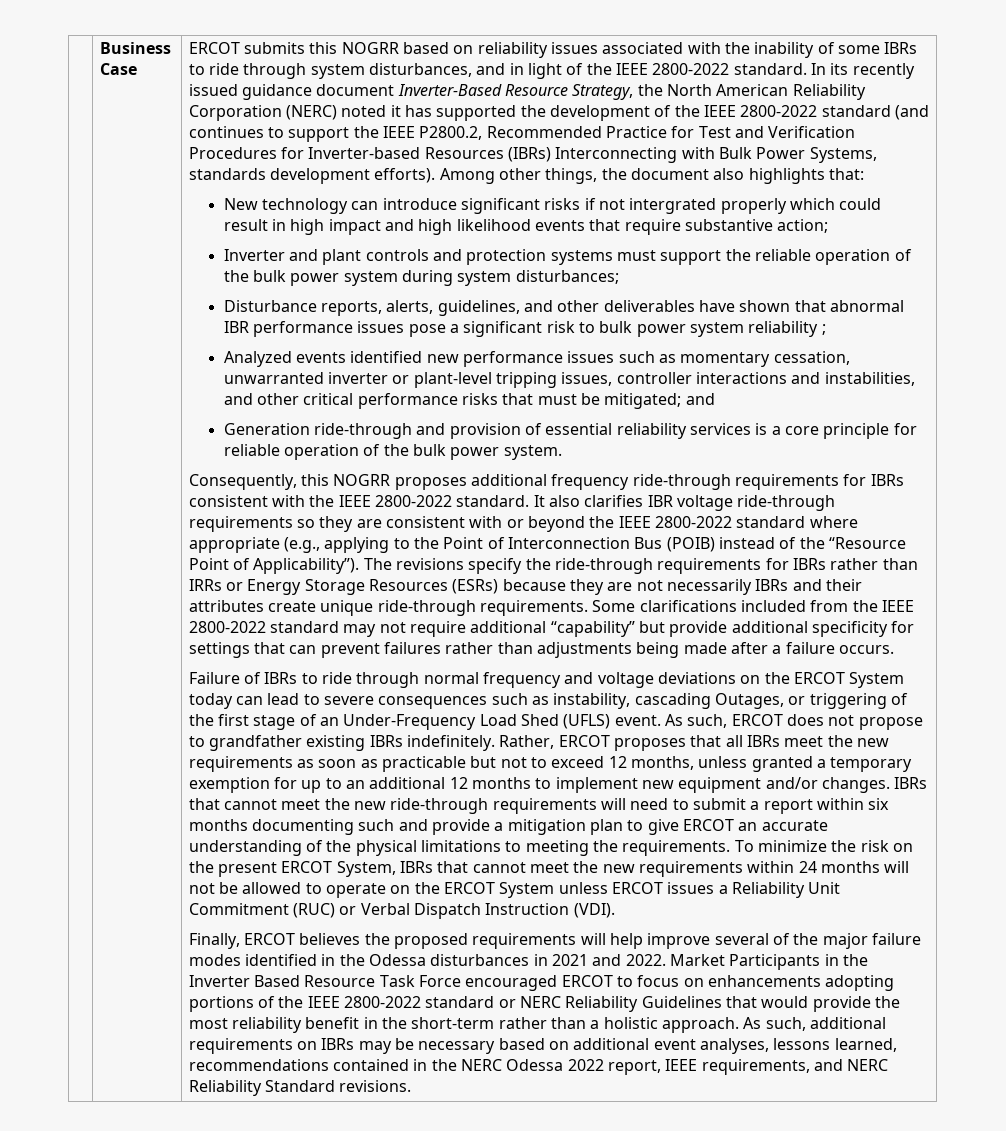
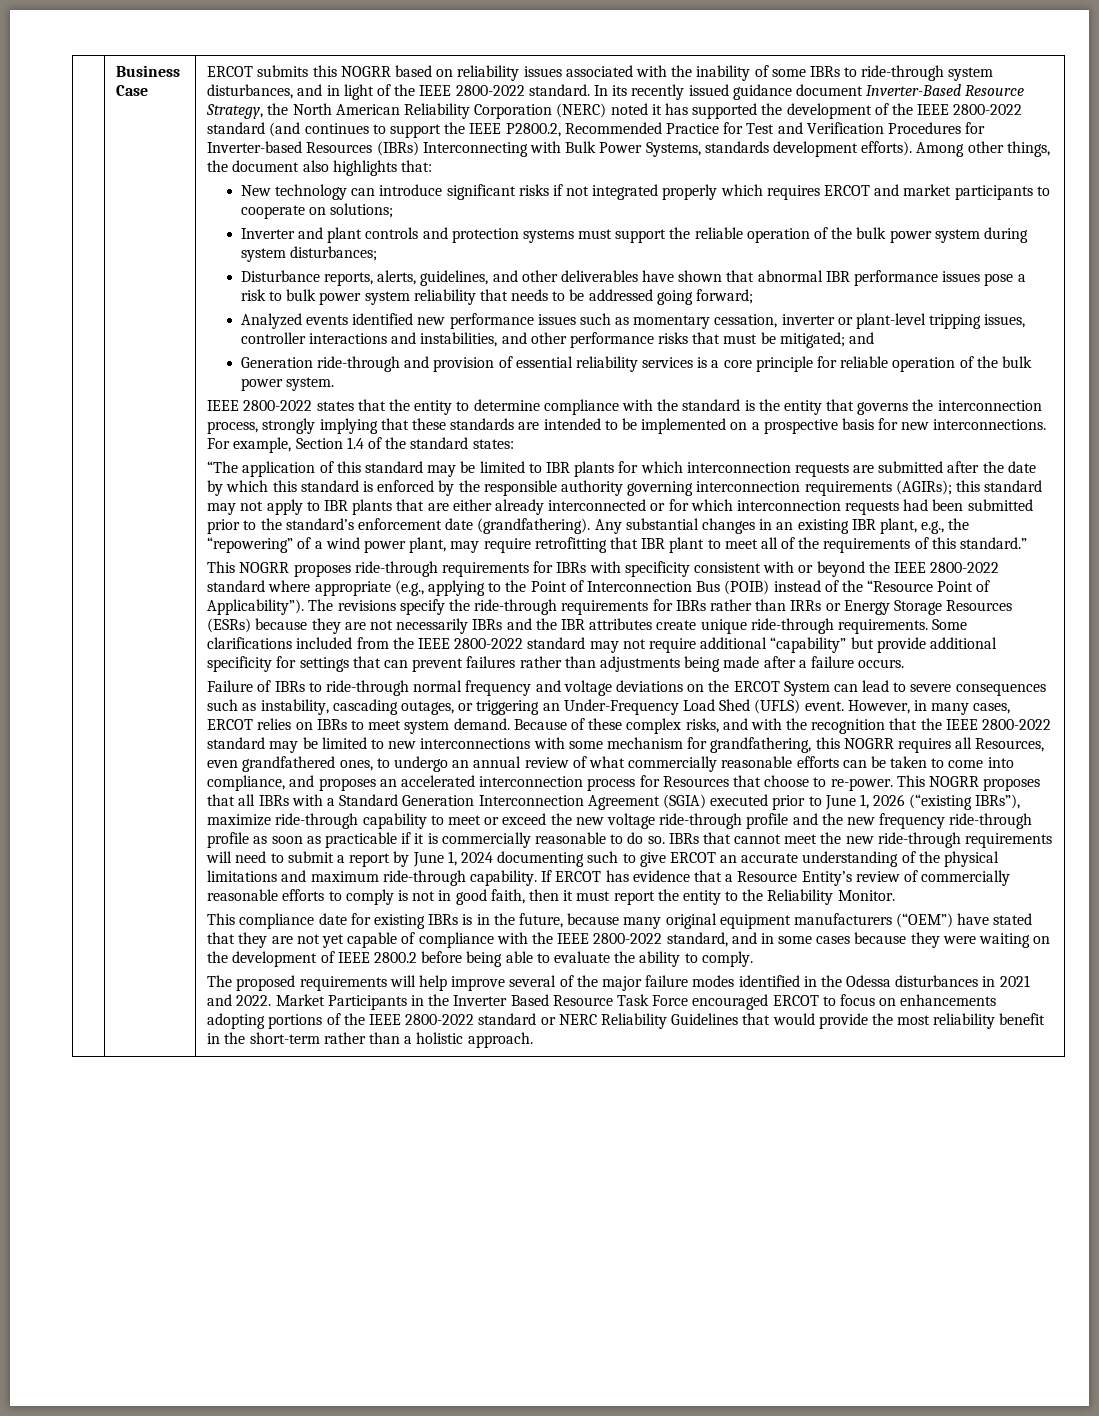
- ERCOT submits this NOGRR based on reliability issues associated with the inability of some IBRs to ride through system disturbances, and in light of the IEEE 2800-2022 standard.
+ ERCOT submits this NOGRR based on reliability issues associated with the inability of some IBRs to ride-through system disturbances, and in light of the IEEE 2800-2022 standard.
- New technology can introduce significant risks if not intergrated properly which could result in high impact and high likelihood events that require substantive action;
+ New technology can introduce significant risks if not integrated properly which requires ERCOT and market participants to cooperate on solutions;
- Disturbance reports, alerts, guidelines, and other deliverables have shown that abnormal IBR performance issues pose a significant risk to bulk power system reliability ;
+ Disturbance reports, alerts, guidelines, and other deliverables have shown that abnormal IBR performance issues pose a risk to bulk power system reliability that needs to be addressed going forward;
- Analyzed events identified new performance issues such as momentary cessation, unwarranted inverter or plant-level tripping issues, controller interactions and instabilities, and other critical performance risks that must be mitigated; and
+ Analyzed events identified new performance issues such as momentary cessation, inverter or plant-level tripping issues, controller interactions and instabilities, and other performance risks that must be mitigated; and
- Consequently, this NOGRR proposes additional frequency ride-through requirements for IBRs consistent with the IEEE 2800-2022 standard. It also clarifies IBR voltage ride-through requirements so they are consistent with or beyond the IEEE 2800-2022 standard where appropriate (e.g., applying to the Point of Interconnection Bus (POIB) instead of the “Resource Point of Applicability”).
+ IEEE 2800-2022 states that the entity to determine compliance with the standard is the entity that governs the interconnection process, strongly implying that these standards are intended to be implemented on a prospective basis for new interconnections. For example, Section 1.4 of the standard states:
+ “The application of this standard may be limited to IBR plants for which interconnection requests are submitted after the date by which this standard is enforced by the responsible authority governing interconnection requirements (AGIRs); this standard may not apply to IBR plants that are either already interconnected or for which interconnection requests had been submitted prior to the standard’s enforcement date (grandfathering). Any substantial changes in an existing IBR plant, e.g., the “repowering” of a wind power plant, may require retrofitting that IBR plant to meet all of the requirements of this standard.”
+ This NOGRR proposes ride-through requirements for IBRs with specificity consistent with or beyond the IEEE 2800-2022 standard where appropriate (e.g., applying to the Point of Interconnection Bus (POIB) instead of the “Resource Point of Applicability”).
- The revisions specify the ride-through requirements for IBRs rather than IRRs or Energy Storage Resources (ESRs) because they are not necessarily IBRs and their attributes create unique ride-through requirements.
+ The revisions specify the ride-through requirements for IBRs rather than IRRs or Energy Storage Resources (ESRs) because they are not necessarily IBRs and the IBR attributes create unique ride-through requirements.
- Failure of IBRs to ride through normal frequency and voltage deviations on the ERCOT System today can lead to severe consequences such as instability, cascading Outages, or triggering of the first stage of an Under-Frequency Load Shed (UFLS) event.
+ Failure of IBRs to ride-through normal frequency and voltage deviations on the ERCOT System can lead to severe consequences such as instability, cascading outages, or triggering an Under-Frequency Load Shed (UFLS) event.
- As such, ERCOT does not propose to grandfather existing IBRs indefinitely. Rather, ERCOT proposes that all IBRs meet the new requirements as soon as practicable but not to exceed 12 months, unless granted a temporary exemption for up to an additional 12 months to implement new equipment and/or changes.
+ However, in many cases, ERCOT relies on IBRs to meet system demand. Because of these complex risks, and with the recognition that the IEEE 2800-2022 standard may be limited to new interconnections with some mechanism for grandfathering, this NOGRR requires all Resources, even grandfathered ones, to undergo an annual review of what commercially reasonable efforts can be taken to come into compliance, and proposes an accelerated interconnection process for Resources that choose to re-power. This NOGRR proposes that all IBRs with a Standard Generation Interconnection Agreement (SGIA) executed prior to June 1, 2026 (“existing IBRs”), maximize ride-through capability to meet or exceed the new voltage ride-through profile and the new frequency ride-through profile as soon as practicable if it is commercially reasonable to do so.
- IBRs that cannot meet the new ride-through requirements will need to submit a report within six months documenting such and provide a mitigation plan to give ERCOT an accurate understanding of the physical limitations to meeting the requirements. To minimize the risk on the present ERCOT System, IBRs that cannot meet the new requirements within 24 months will not be allowed to operate on the ERCOT System unless ERCOT issues a Reliability Unit Commitment (RUC) or Verbal Dispatch Instruction (VDI).
- Finally, ERCOT believes the proposed requirements will help improve several of the major failure modes identified in the Odessa disturbances in 2021 and 2022.
+ IBRs that cannot meet the new ride-through requirements will need to submit a report by June 1, 2024 documenting such to give ERCOT an accurate understanding of the physical limitations and maximum ride-through capability. If ERCOT has evidence that a Resource Entity’s review of commercially reasonable efforts to comply is not in good faith, then it must report the entity to the Reliability Monitor.
+ This compliance date for existing IBRs is in the future, because many original equipment manufacturers (“OEM”) have stated that they are not yet capable of compliance with the IEEE 2800-2022 standard, and in some cases because they were waiting on the development of IEEE 2800.2 before being able to evaluate the ability to comply.
+ The proposed requirements will help improve several of the major failure modes identified in the Odessa disturbances in 2021 and 2022.
- As such, additional requirements on IBRs may be necessary based on additional event analyses, lessons learned, recommendations contained in the NERC Odessa 2022 report, IEEE requirements, and NERC Reliability Standard revisions.

